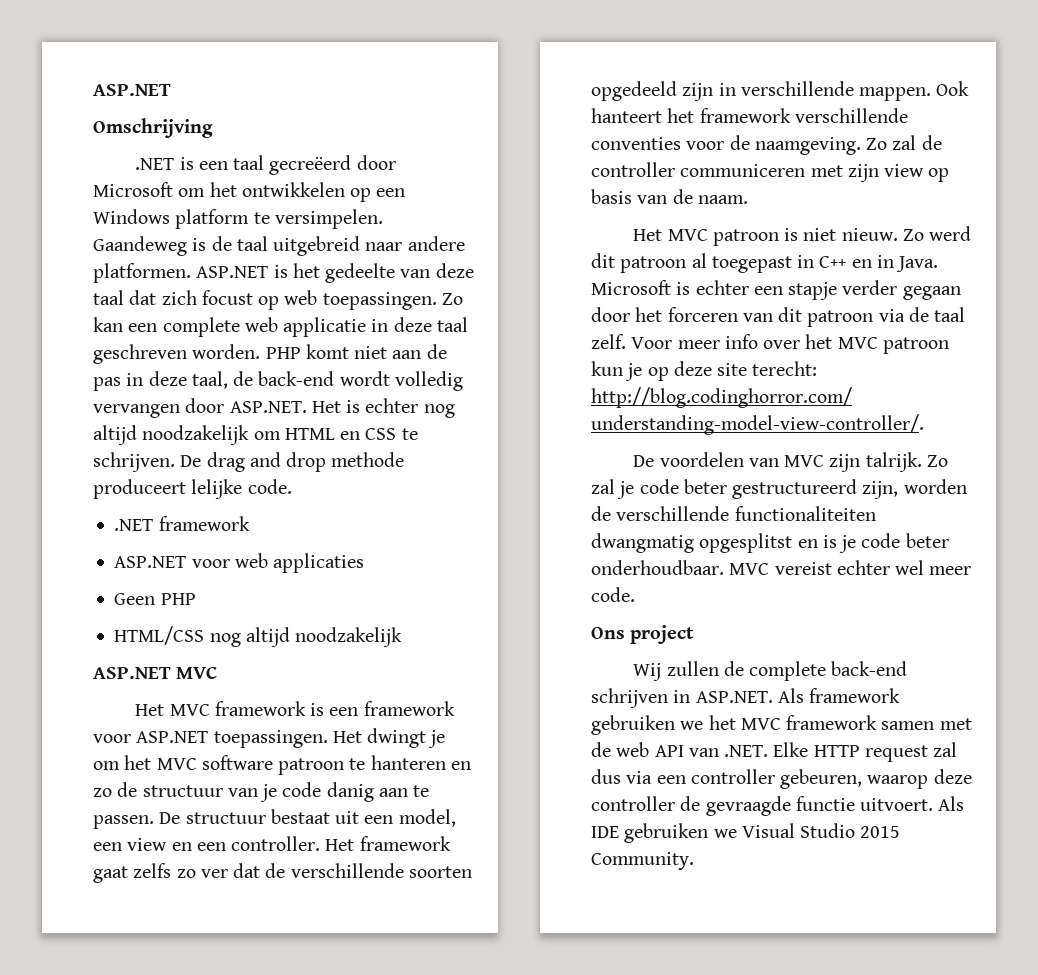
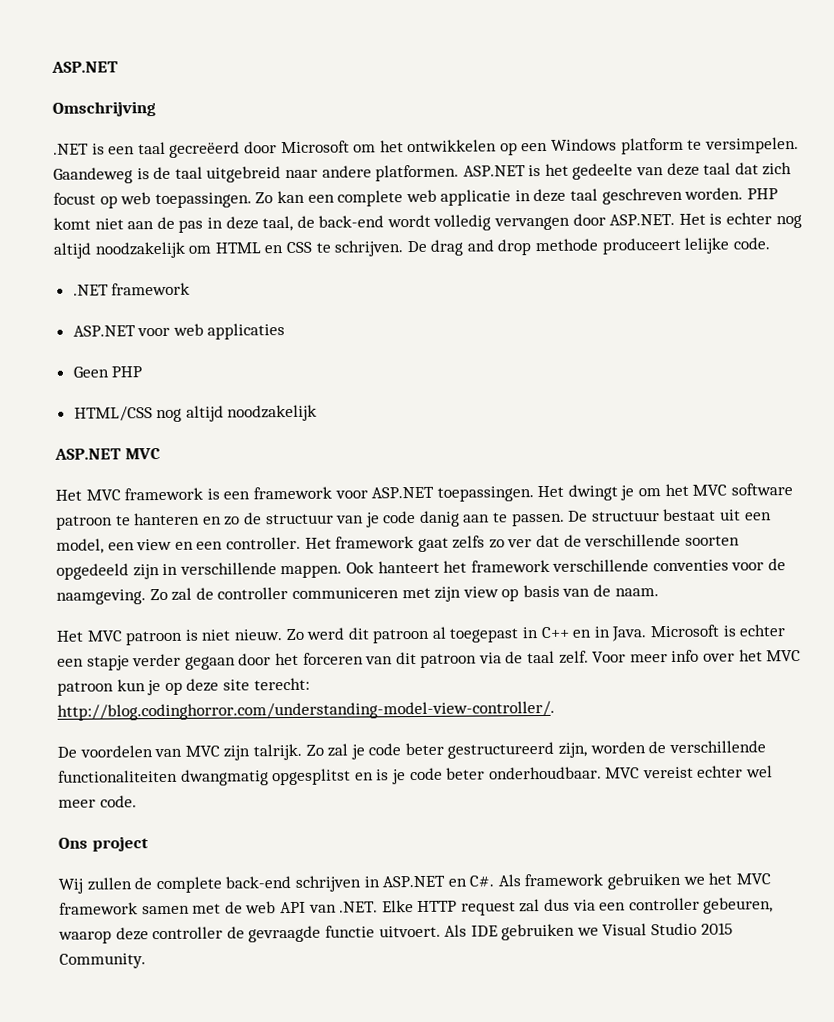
- Wij zullen de complete back-end schrijven in ASP.NET. Als framework gebruiken we het MVC framework samen met de web API van .NET. Elke HTTP request zal dus via een controller gebeuren, waarop deze controller de gevraagde functie uitvoert.
+ Wij zullen de complete back-end schrijven in ASP.NET en C#. Als framework gebruiken we het MVC framework samen met de web API van .NET. Elke HTTP request zal dus via een controller gebeuren, waarop deze controller de gevraagde functie uitvoert.

